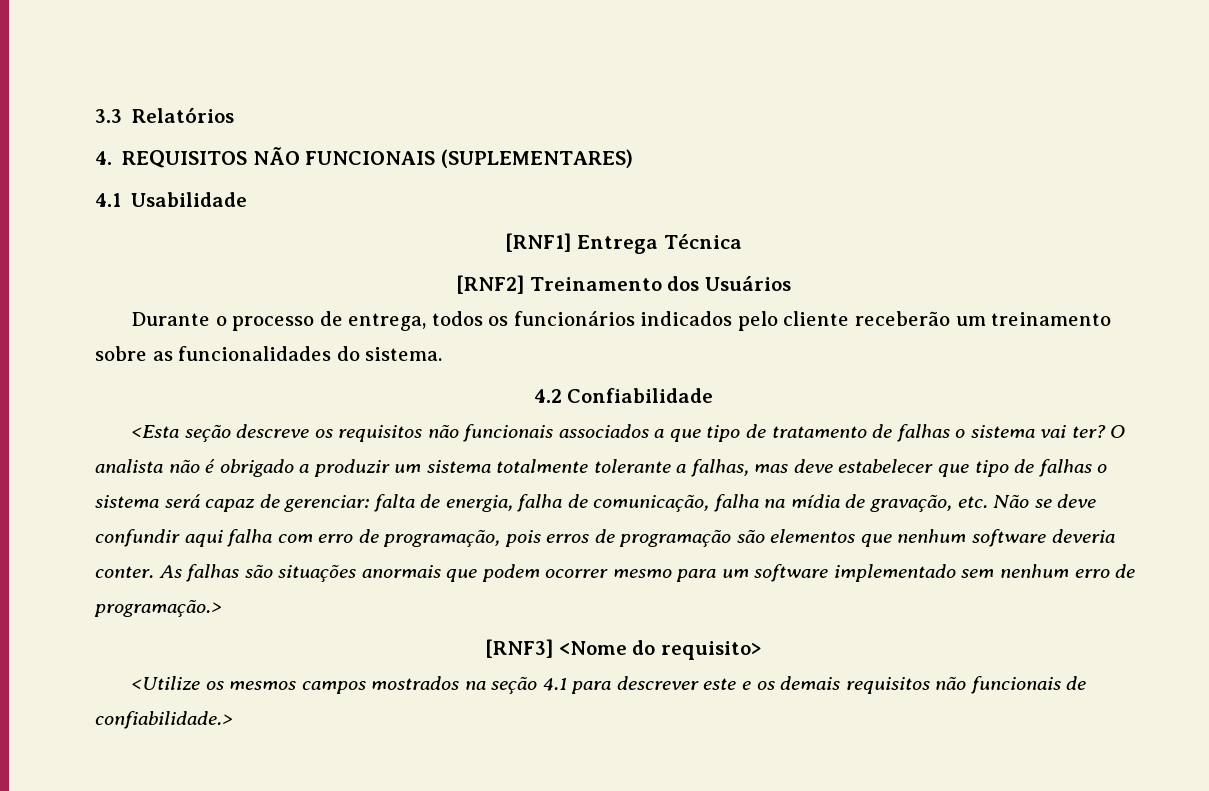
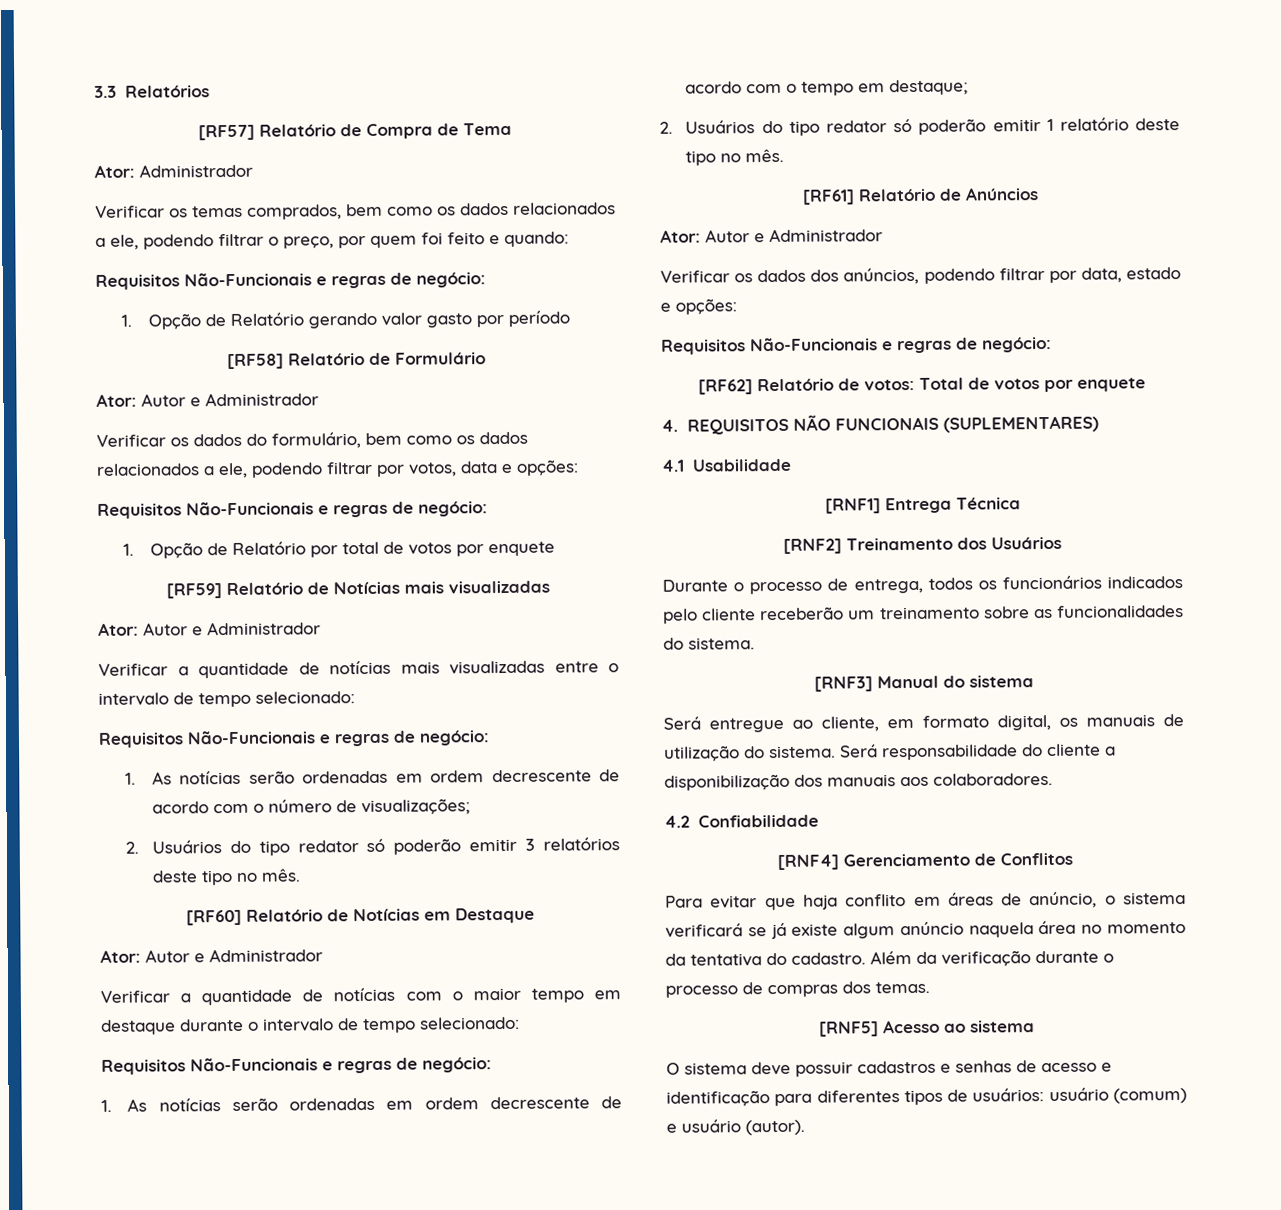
+ [RF57] Relatório de Compra de Tema
+ Ator: Administrador
+ Verificar os temas comprados, bem como os dados relacionados a ele, podendo filtrar o preço, por quem foi feito e quando:
+ Requisitos Não-Funcionais e regras de negócio:
+ 1. Opção de Relatório gerando valor gasto por período
+ [RF58] Relatório de Formulário
+ Ator: Autor e Administrador
+ Verificar os dados do formulário, bem como os dados relacionados a ele, podendo filtrar por votos, data e opções:
+ Requisitos Não-Funcionais e regras de negócio:
+ 1. Opção de Relatório por total de votos por enquete
+ [RF59] Relatório de Notícias mais visualizadas
+ Ator: Autor e Administrador
+ Verificar a quantidade de notícias mais visualizadas entre o intervalo de tempo selecionado:
+ Requisitos Não-Funcionais e regras de negócio:
+ 1. As notícias serão ordenadas em ordem decrescente de acordo com o número de visualizações;
+ 2. Usuários do tipo redator só poderão emitir 3 relatórios deste tipo no mês.
+ [RF60] Relatório de Notícias em Destaque
+ Ator: Autor e Administrador
+ Verificar a quantidade de notícias com o maior tempo em destaque durante o intervalo de tempo selecionado:
+ Requisitos Não-Funcionais e regras de negócio:
+ 1. As notícias serão ordenadas em ordem decrescente de acordo com o tempo em destaque;
+ 2. Usuários do tipo redator só poderão emitir 1 relatório deste tipo no mês.
+ [RF61] Relatório de Anúncios
+ Ator: Autor e Administrador
+ Verificar os dados dos anúncios, podendo filtrar por data, estado e opções:
+ Requisitos Não-Funcionais e regras de negócio:
+ [RF62] Relatório de votos: Total de votos por enquete
+ [RNF3] Manual do sistema
+ Será entregue ao cliente, em formato digital, os manuais de utilização do sistema. Será responsabilidade do cliente a disponibilização dos manuais aos colaboradores.
  4.2 Confiabilidade
- <Esta seção descreve os requisitos não funcionais associados a que tipo de tratamento de falhas o sistema vai ter? O analista não é obrigado a produzir um sistema totalmente tolerante a falhas, mas deve estabelecer que tipo de falhas o sistema será capaz de gerenciar: falta de energia, falha de comunicação, falha na mídia de gravação, etc. Não se deve confundir aqui falha com erro de programação, pois erros de programação são elementos que nenhum software deveria conter. As falhas são situações anormais que podem ocorrer mesmo para um software implementado sem nenhum erro de programação.>
- [RNF3] <Nome do requisito>
- <Utilize os mesmos campos mostrados na seção 4.1 para descrever este e os demais requisitos não funcionais de confiabilidade.>
+ [RNF4] Gerenciamento de Conflitos
+ Para evitar que haja conflito em áreas de anúncio, o sistema verificará se já existe algum anúncio naquela área no momento da tentativa do cadastro. Além da verificação durante o processo de compras dos temas.
+ [RNF5] Acesso ao sistema
+ O sistema deve possuir cadastros e senhas de acesso e identificação para diferentes tipos de usuários: usuário (comum) e usuário (autor).

